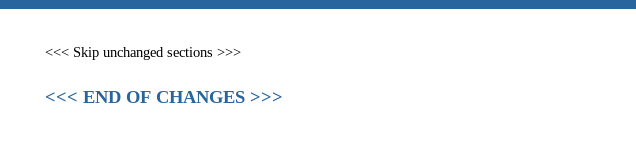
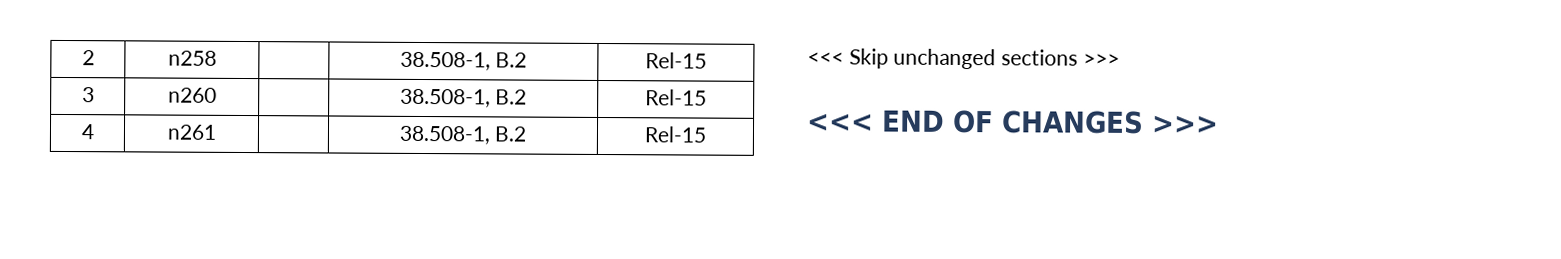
+ 2 | n258 | | 38.508-1, B.2 | Rel-15
+ 3 | n260 | | 38.508-1, B.2 | Rel-15
+ 4 | n261 | | 38.508-1, B.2 | Rel-15

